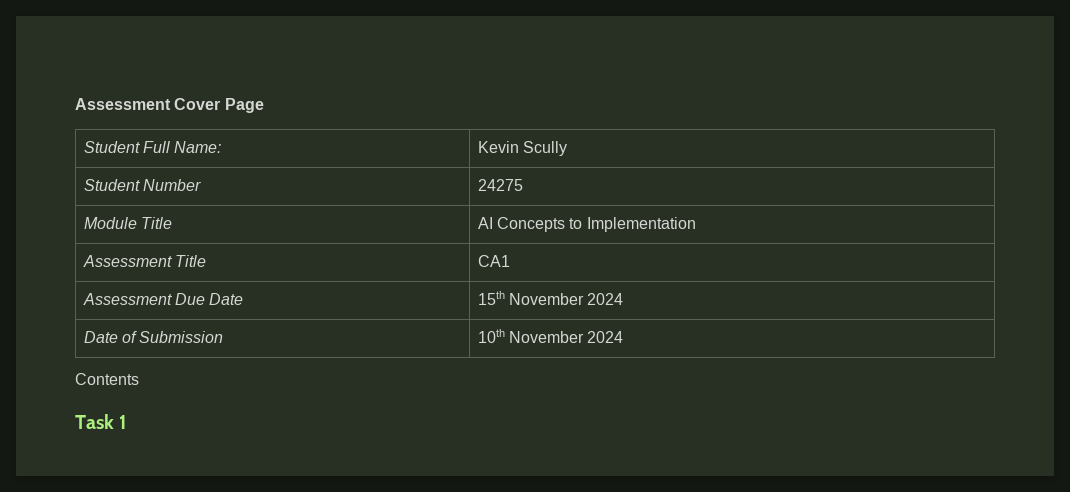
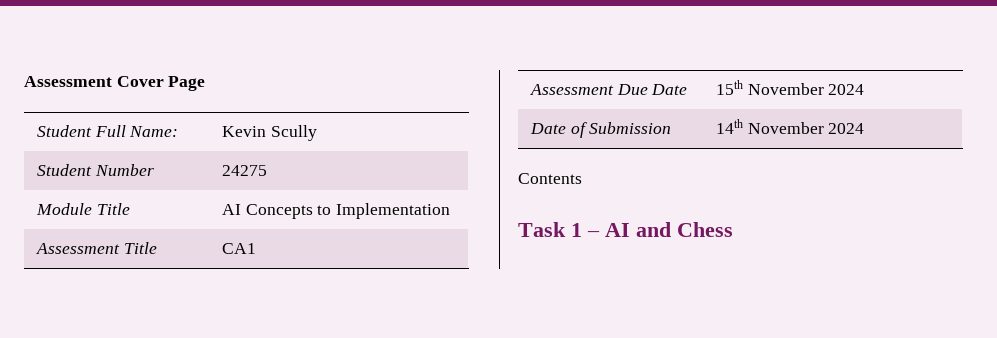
- Date of Submission | 10th November 2024
+ Date of Submission | 14th November 2024
- Task 1
+ Task 1 – AI and Chess

